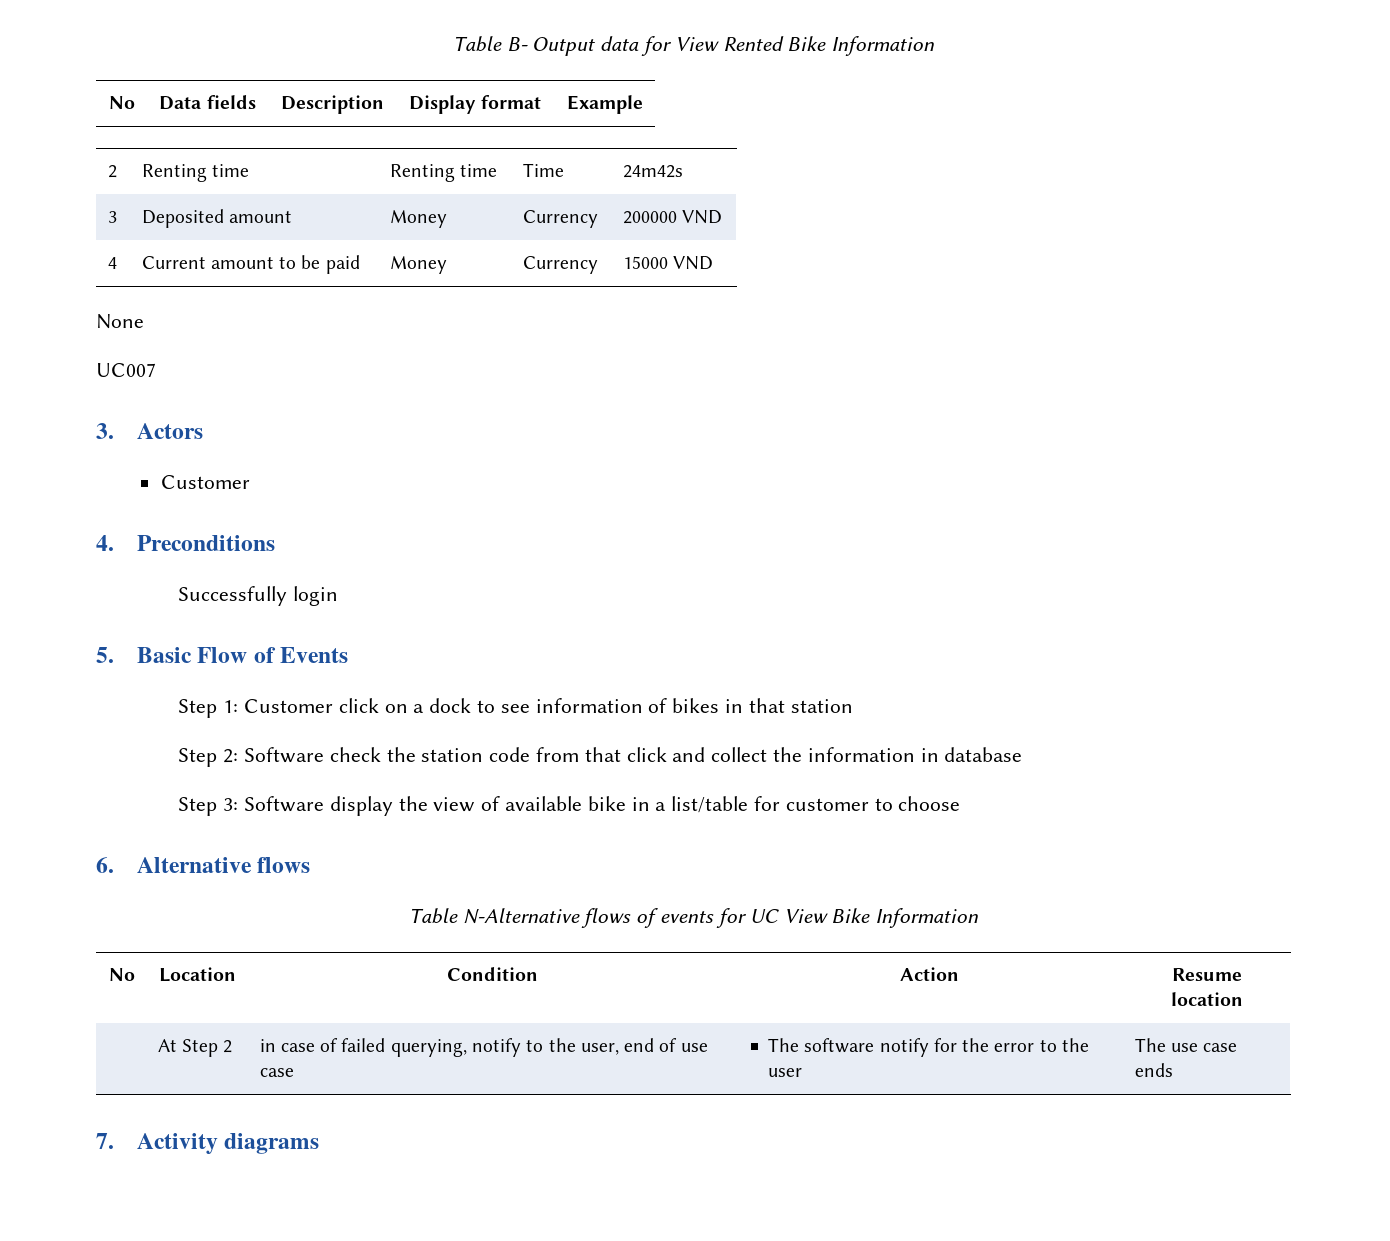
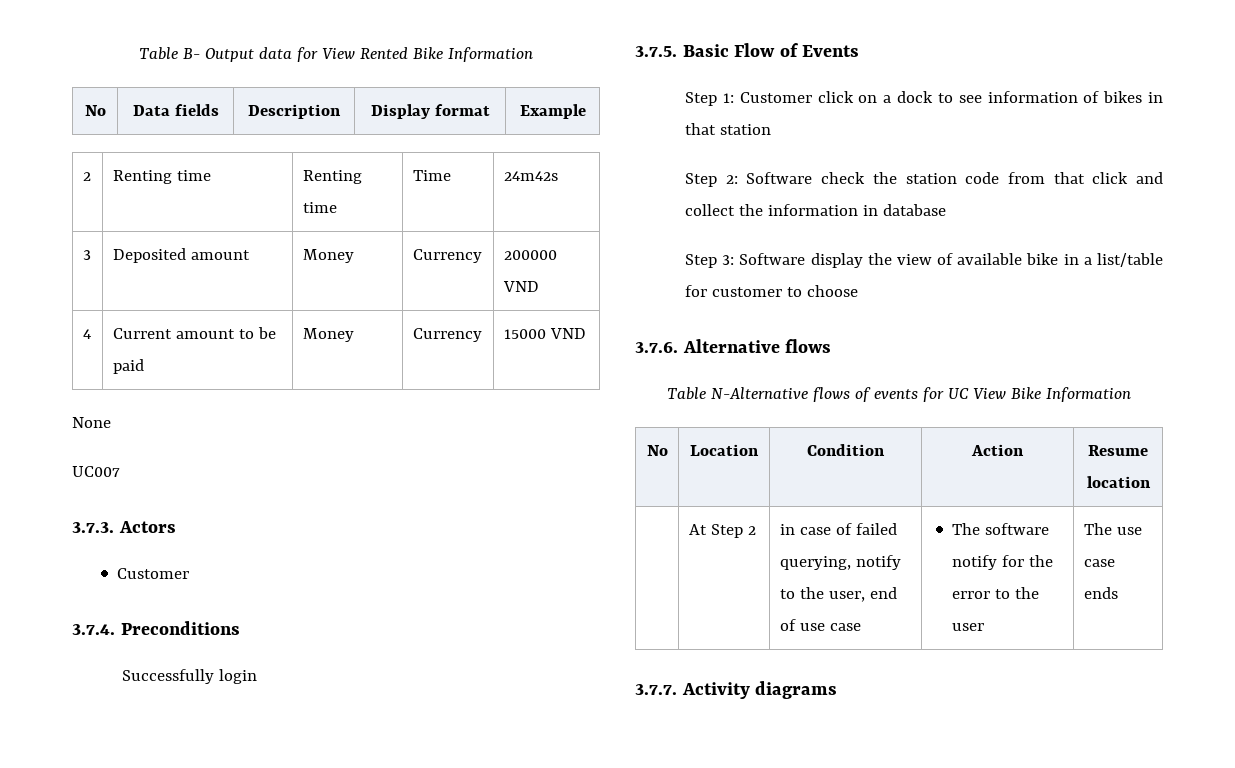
- 3. Actors
+ 3.7.3. Actors
- 4. Preconditions
+ 3.7.4. Preconditions
- 5. Basic Flow of Events
+ 3.7.5. Basic Flow of Events
- 6. Alternative flows
+ 3.7.6. Alternative flows
- 7. Activity diagrams
+ 3.7.7. Activity diagrams

